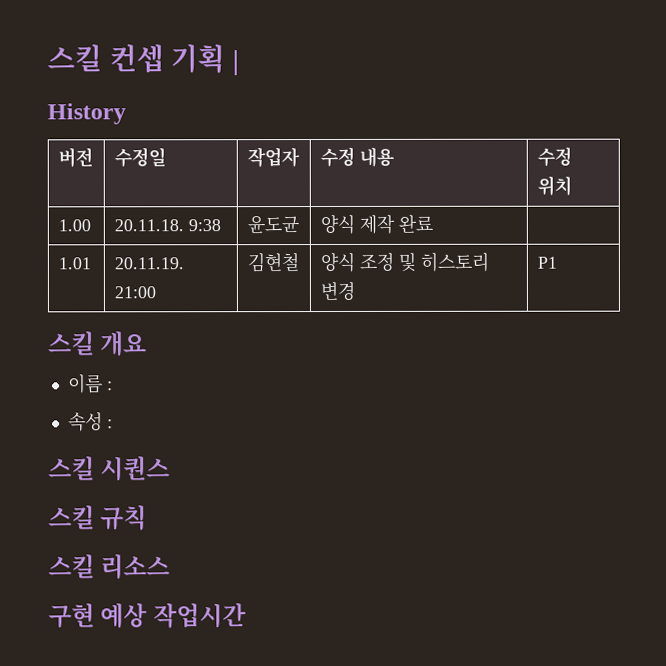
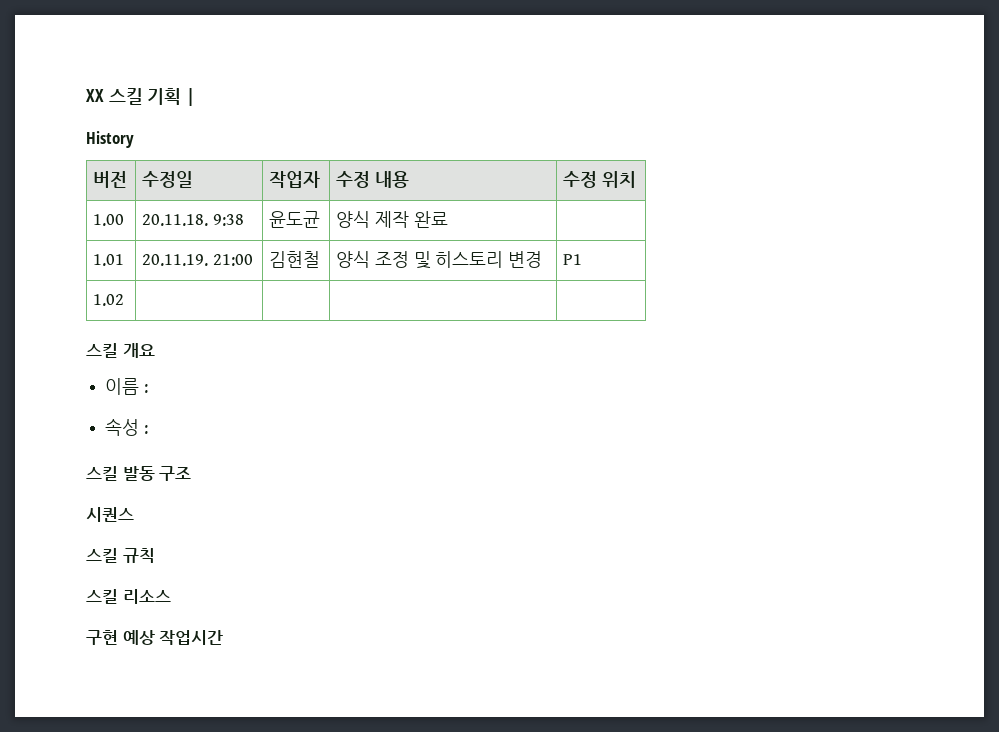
- 스킬 컨셉 기획 |
+ XX 스킬 기획 |
+ 1.02 | | | |
- 스킬 시퀀스
+ 스킬 발동 구조
+ 시퀀스

